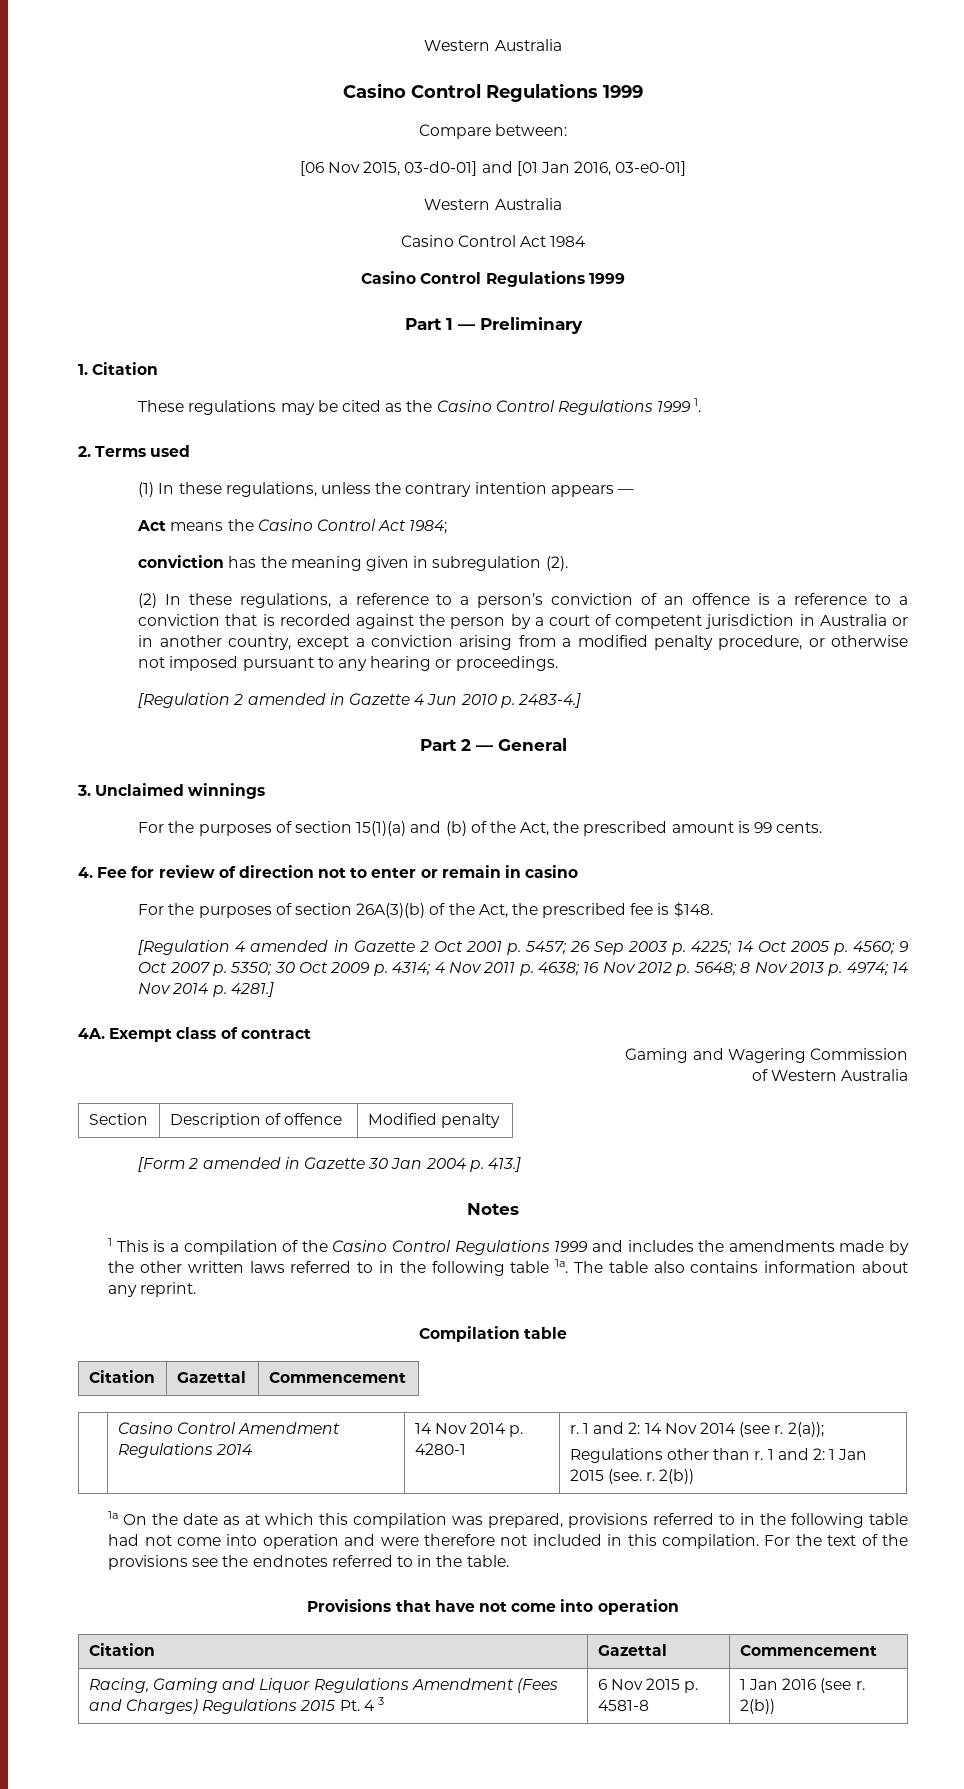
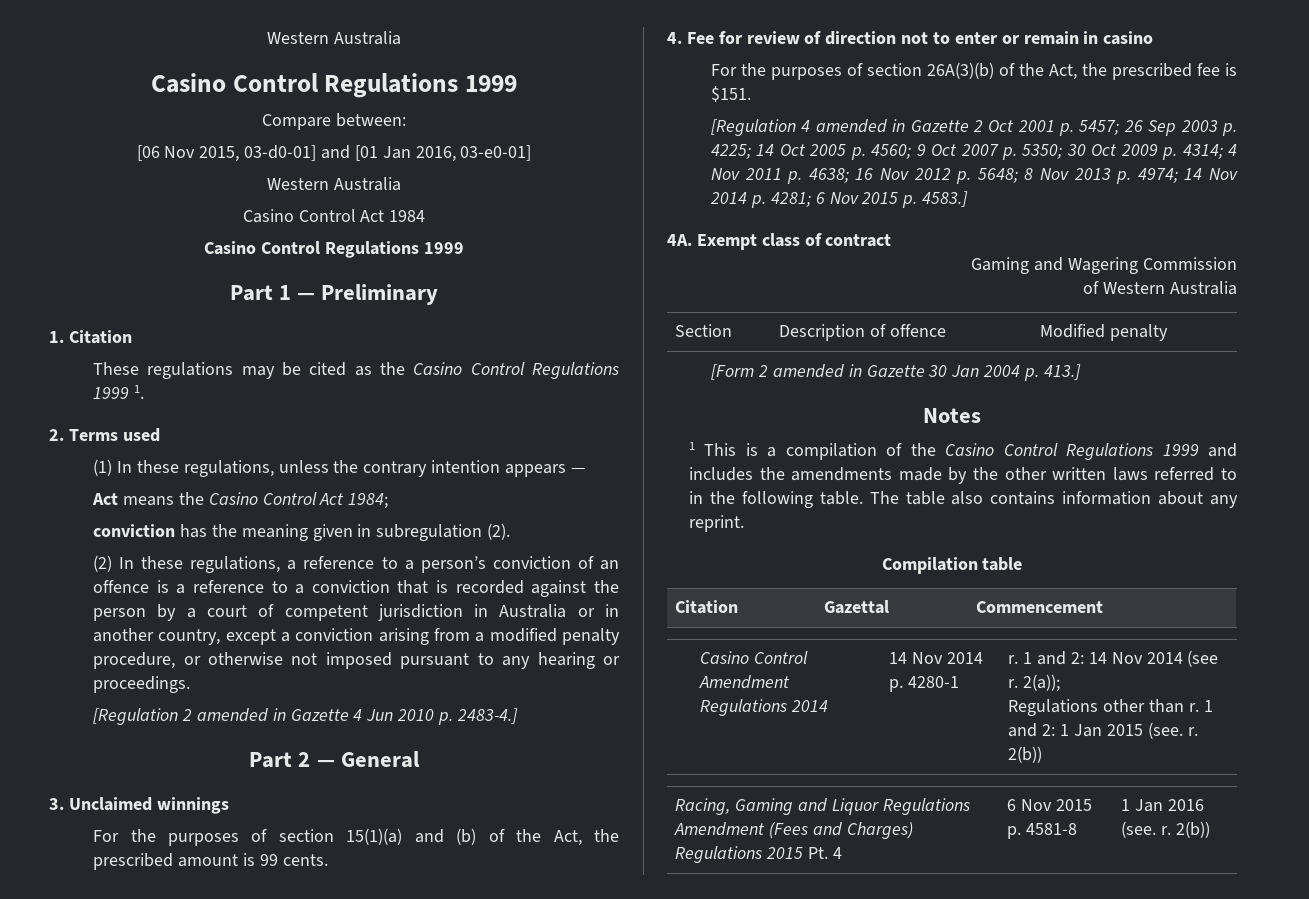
- For the purposes of section 26A(3)(b) of the Act, the prescribed fee is $148.
+ For the purposes of section 26A(3)(b) of the Act, the prescribed fee is $151.
- [Regulation 4 amended in Gazette 2 Oct 2001 p. 5457; 26 Sep 2003 p. 4225; 14 Oct 2005 p. 4560; 9 Oct 2007 p. 5350; 30 Oct 2009 p. 4314; 4 Nov 2011 p. 4638; 16 Nov 2012 p. 5648; 8 Nov 2013 p. 4974; 14 Nov 2014 p. 4281.]
+ [Regulation 4 amended in Gazette 2 Oct 2001 p. 5457; 26 Sep 2003 p. 4225; 14 Oct 2005 p. 4560; 9 Oct 2007 p. 5350; 30 Oct 2009 p. 4314; 4 Nov 2011 p. 4638; 16 Nov 2012 p. 5648; 8 Nov 2013 p. 4974; 14 Nov 2014 p. 4281; 6 Nov 2015 p. 4583.]
- 1 This is a compilation of the Casino Control Regulations 1999 and includes the amendments made by the other written laws referred to in the following table 1a.
+ 1 This is a compilation of the Casino Control Regulations 1999 and includes the amendments made by the other written laws referred to in the following table.
- 1a On the date as at which this compilation was prepared, provisions referred to in the following table had not come into operation and were therefore not included in this compilation. For the text of the provisions see the endnotes referred to in the table.
- Provisions that have not come into operation
- Citation | Gazettal | Commencement
- Racing, Gaming and Liquor Regulations Amendment (Fees and Charges) Regulations 2015 Pt. 4 3 | 6 Nov 2015 p. 4581-8 | 1 Jan 2016 (see r. 2(b))
+ Racing, Gaming and Liquor Regulations Amendment (Fees and Charges) Regulations 2015 Pt. 4 | 6 Nov 2015 p. 4581-8 | 1 Jan 2016 (see. r. 2(b))

